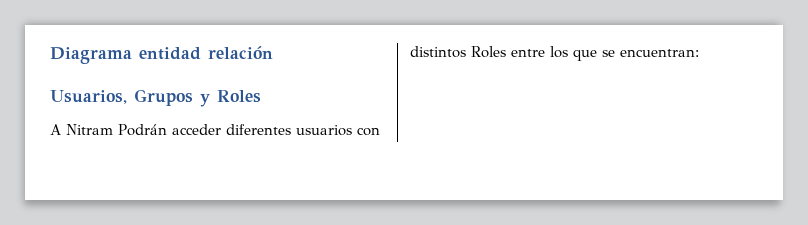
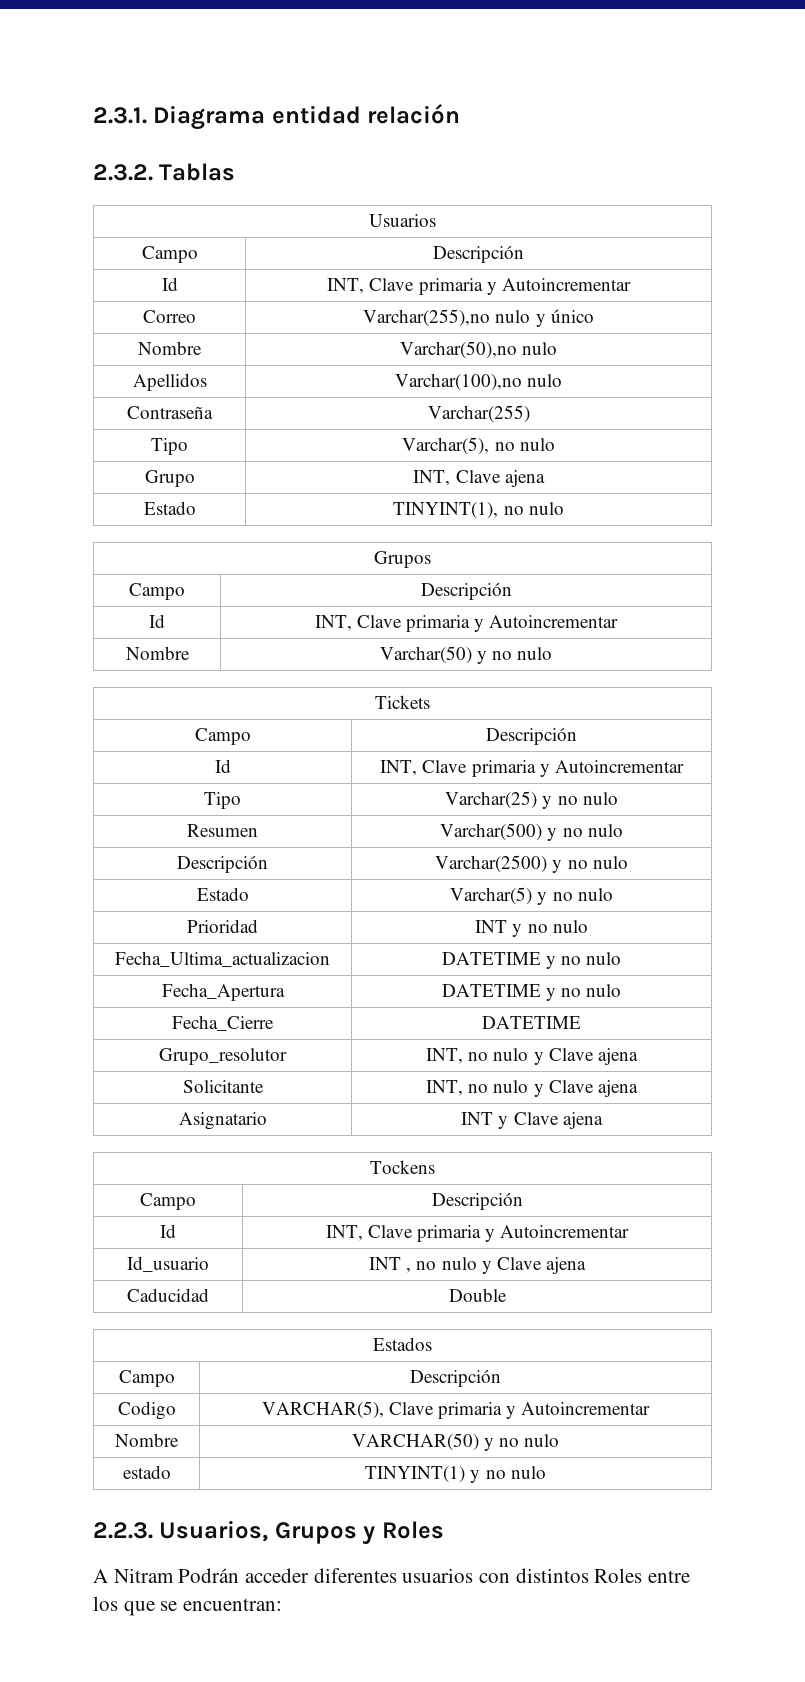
- Diagrama entidad relación
+ 2.3.1. Diagrama entidad relación
- Usuarios, Grupos y Roles
+ 2.3.2. Tablas
+ Usuarios
+ Campo | Descripción
+ Id | INT, Clave primaria y Autoincrementar
+ Correo | Varchar(255),no nulo y único
+ Nombre | Varchar(50),no nulo
+ Apellidos | Varchar(100),no nulo
+ Contraseña | Varchar(255)
+ Tipo | Varchar(5), no nulo
+ Grupo | INT, Clave ajena
+ Estado | TINYINT(1), no nulo
+ Grupos
+ Campo | Descripción
+ Id | INT, Clave primaria y Autoincrementar
+ Nombre | Varchar(50) y no nulo
+ Tickets
+ Campo | Descripción
+ Id | INT, Clave primaria y Autoincrementar
+ Tipo | Varchar(25) y no nulo
+ Resumen | Varchar(500) y no nulo
+ Descripción | Varchar(2500) y no nulo
+ Estado | Varchar(5) y no nulo
+ Prioridad | INT y no nulo
+ Fecha_Ultima_actualizacion | DATETIME y no nulo
+ Fecha_Apertura | DATETIME y no nulo
+ Fecha_Cierre | DATETIME
+ Grupo_resolutor | INT, no nulo y Clave ajena
+ Solicitante | INT, no nulo y Clave ajena
+ Asignatario | INT y Clave ajena
+ Tockens
+ Campo | Descripción
+ Id | INT, Clave primaria y Autoincrementar
+ Id_usuario | INT , no nulo y Clave ajena
+ Caducidad | Double
+ Estados
+ Campo | Descripción
+ Codigo | VARCHAR(5), Clave primaria y Autoincrementar
+ Nombre | VARCHAR(50) y no nulo
+ estado | TINYINT(1) y no nulo
+ 2.2.3. Usuarios, Grupos y Roles

